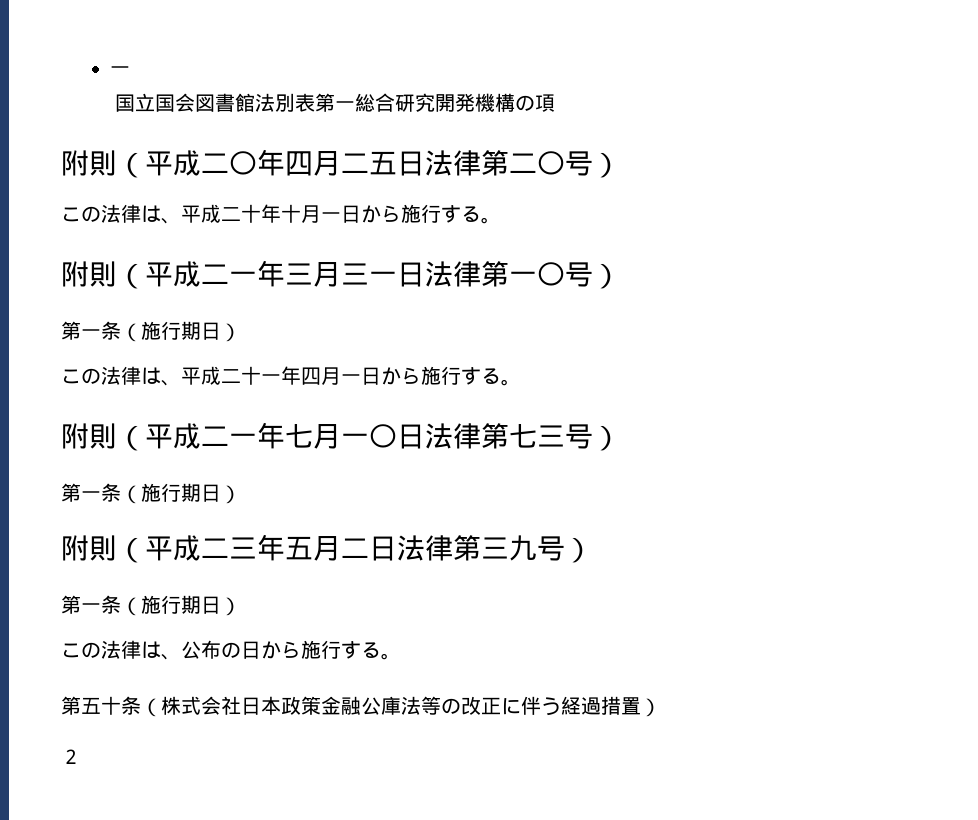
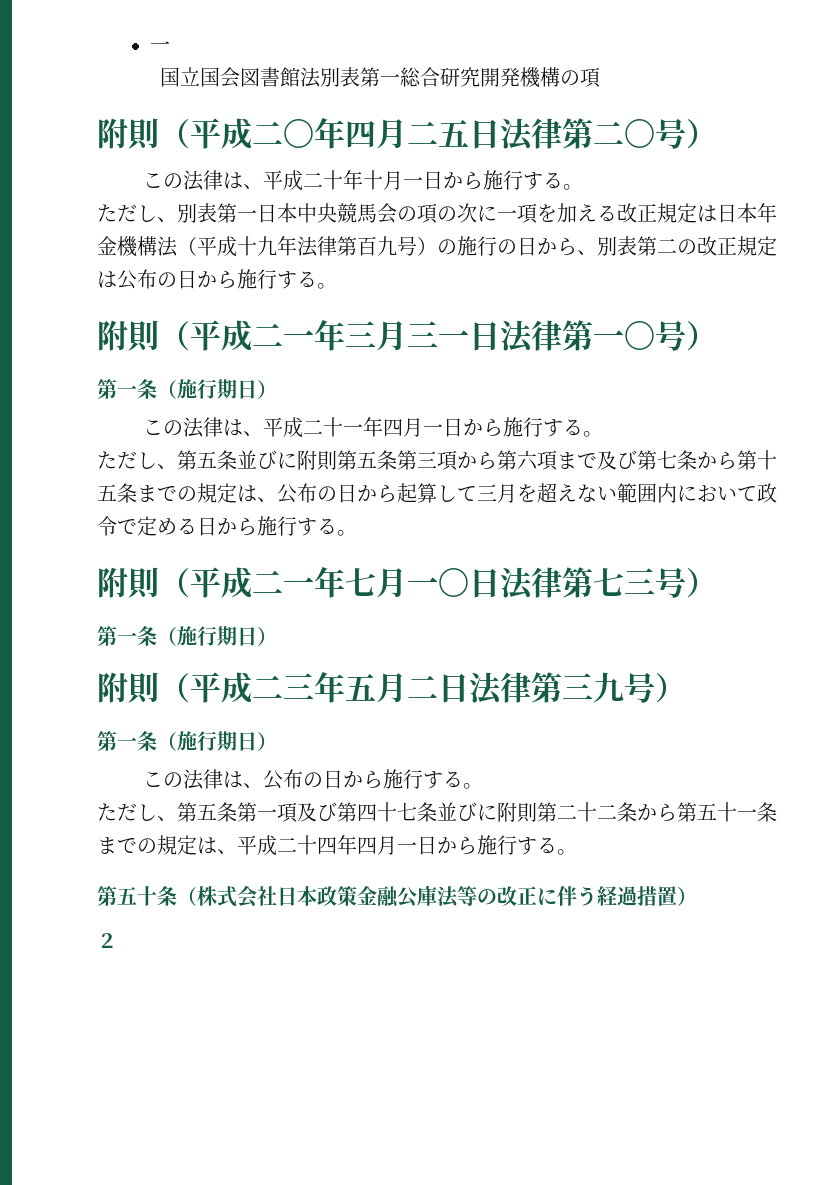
+ ただし、別表第一日本中央競馬会の項の次に一項を加える改正規定は日本年金機構法（平成十九年法律第百九号）の施行の日から、別表第二の改正規定は公布の日から施行する。
+ ただし、第五条並びに附則第五条第三項から第六項まで及び第七条から第十五条までの規定は、公布の日から起算して三月を超えない範囲内において政令で定める日から施行する。
+ ただし、第五条第一項及び第四十七条並びに附則第二十二条から第五十一条までの規定は、平成二十四年四月一日から施行する。

